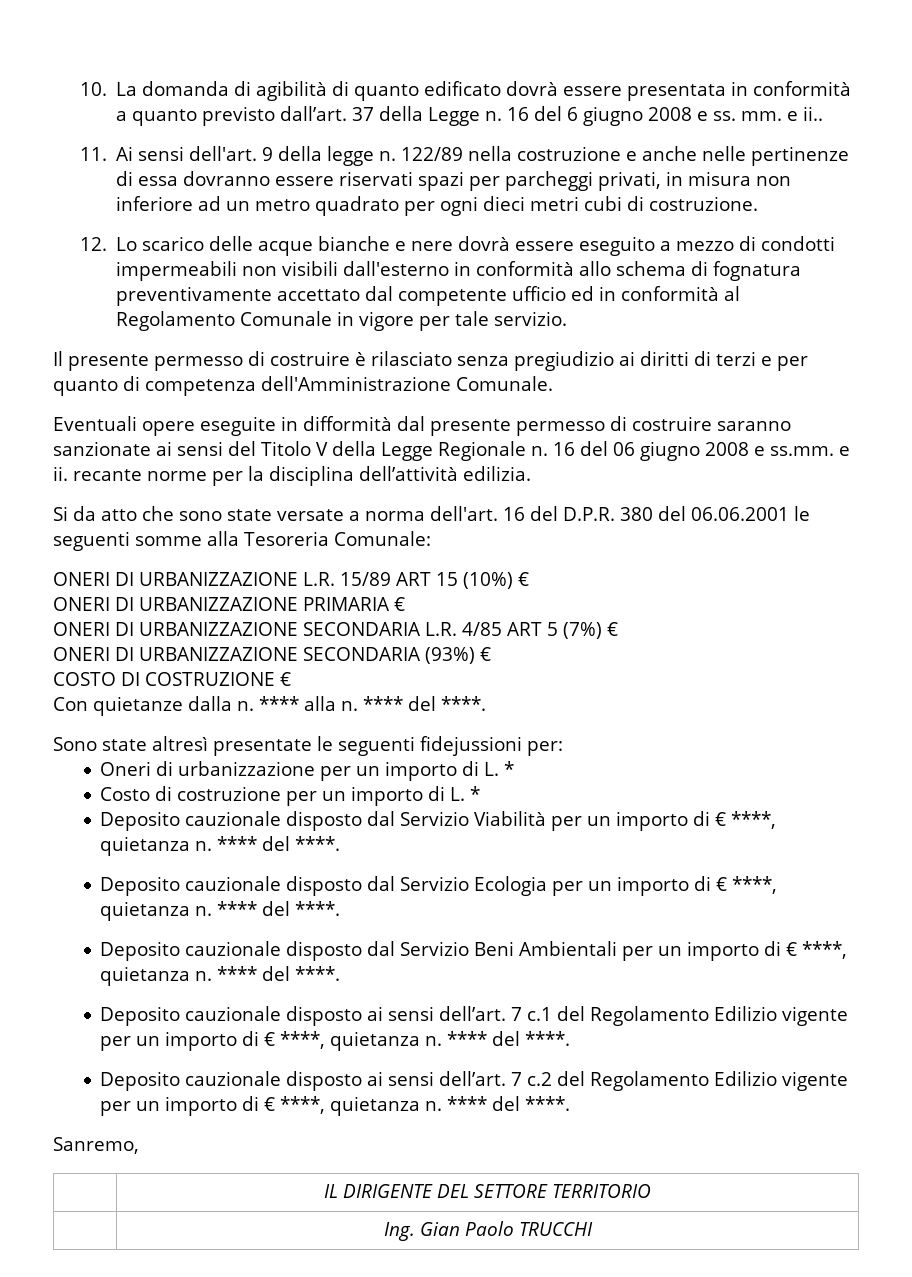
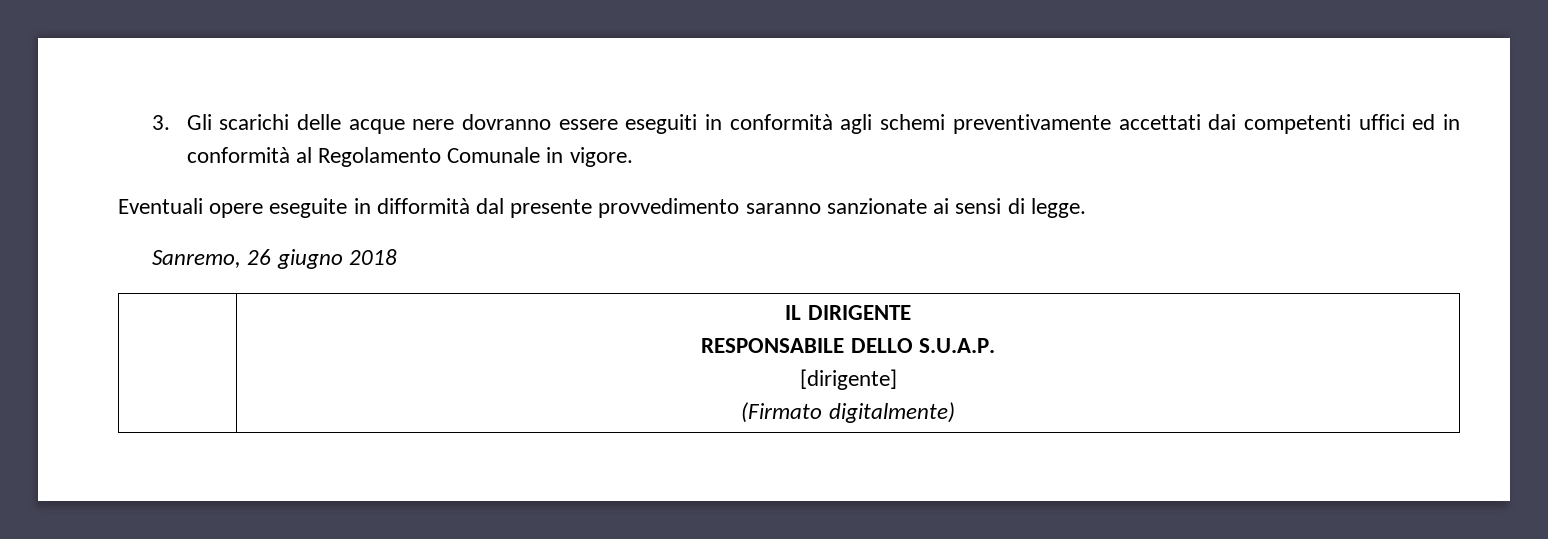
- 10. La domanda di agibilità di quanto edificato dovrà essere presentata in conformità a quanto previsto dall’art. 37 della Legge n. 16 del 6 giugno 2008 e ss. mm. e ii..
- 11. Ai sensi dell'art. 9 della legge n. 122/89 nella costruzione e anche nelle pertinenze di essa dovranno essere riservati spazi per parcheggi privati, in misura non inferiore ad un metro quadrato per ogni dieci metri cubi di costruzione.
- 12. Lo scarico delle acque bianche e nere dovrà essere eseguito a mezzo di condotti impermeabili non visibili dall'esterno in conformità allo schema di fognatura preventivamente accettato dal competente ufficio ed in conformità al Regolamento Comunale in vigore per tale servizio.
- Il presente permesso di costruire è rilasciato senza pregiudizio ai diritti di terzi e per quanto di competenza dell'Amministrazione Comunale.
+ 3. Gli scarichi delle acque nere dovranno essere eseguiti in conformità agli schemi preventivamente accettati dai competenti uffici ed in conformità al Regolamento Comunale in vigore.
- Eventuali opere eseguite in difformità dal presente permesso di costruire saranno sanzionate ai sensi del Titolo V della Legge Regionale n. 16 del 06 giugno 2008 e ss.mm. e ii. recante norme per la disciplina dell’attività edilizia.
- Si da atto che sono state versate a norma dell'art. 16 del D.P.R. 380 del 06.06.2001 le seguenti somme alla Tesoreria Comunale:
- ONERI DI URBANIZZAZIONE L.R. 15/89 ART 15 (10%) €
- ONERI DI URBANIZZAZIONE PRIMARIA €
- ONERI DI URBANIZZAZIONE SECONDARIA L.R. 4/85 ART 5 (7%) €
- ONERI DI URBANIZZAZIONE SECONDARIA (93%) €
- COSTO DI COSTRUZIONE €
- Con quietanze dalla n. **** alla n. **** del ****.
- Sono state altresì presentate le seguenti fidejussioni per:
- Oneri di urbanizzazione per un importo di L. *
- Costo di costruzione per un importo di L. *
- Deposito cauzionale disposto dal Servizio Viabilità per un importo di € ****, quietanza n. **** del ****.
- Deposito cauzionale disposto dal Servizio Ecologia per un importo di € ****, quietanza n. **** del ****.
- Deposito cauzionale disposto dal Servizio Beni Ambientali per un importo di € ****, quietanza n. **** del ****.
- Deposito cauzionale disposto ai sensi dell’art. 7 c.1 del Regolamento Edilizio vigente per un importo di € ****, quietanza n. **** del ****.
- Deposito cauzionale disposto ai sensi dell’art. 7 c.2 del Regolamento Edilizio vigente per un importo di € ****, quietanza n. **** del ****.
- Sanremo,
- | IL DIRIGENTE DEL SETTORE TERRITORIO
- | Ing. Gian Paolo TRUCCHI
+ Eventuali opere eseguite in difformità dal presente provvedimento saranno sanzionate ai sensi di legge.
+ Sanremo, 26 giugno 2018
+ | IL DIRIGENTE
+ RESPONSABILE DELLO S.U.A.P.
+ [dirigente]
+ (Firmato digitalmente)

